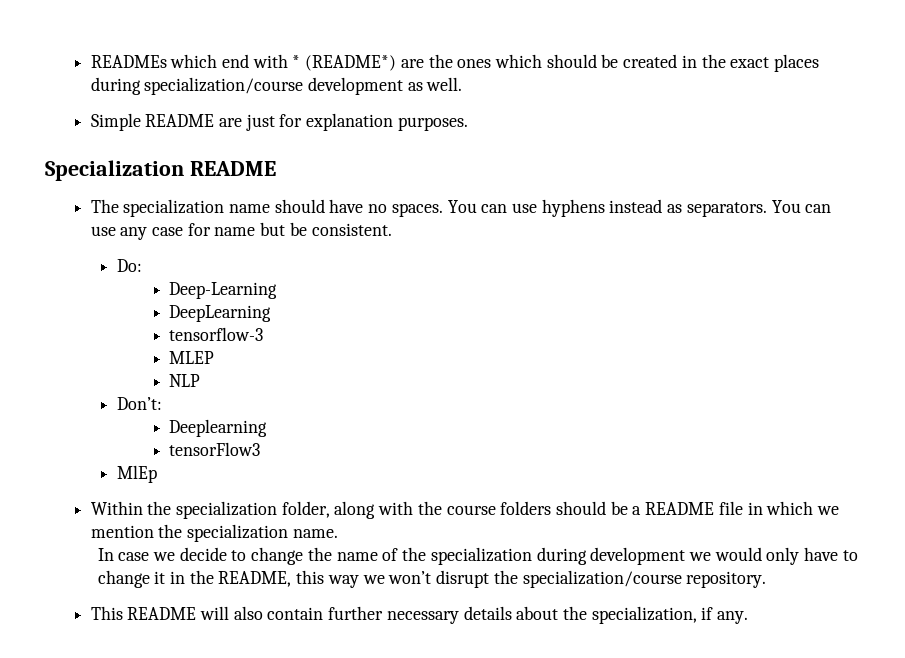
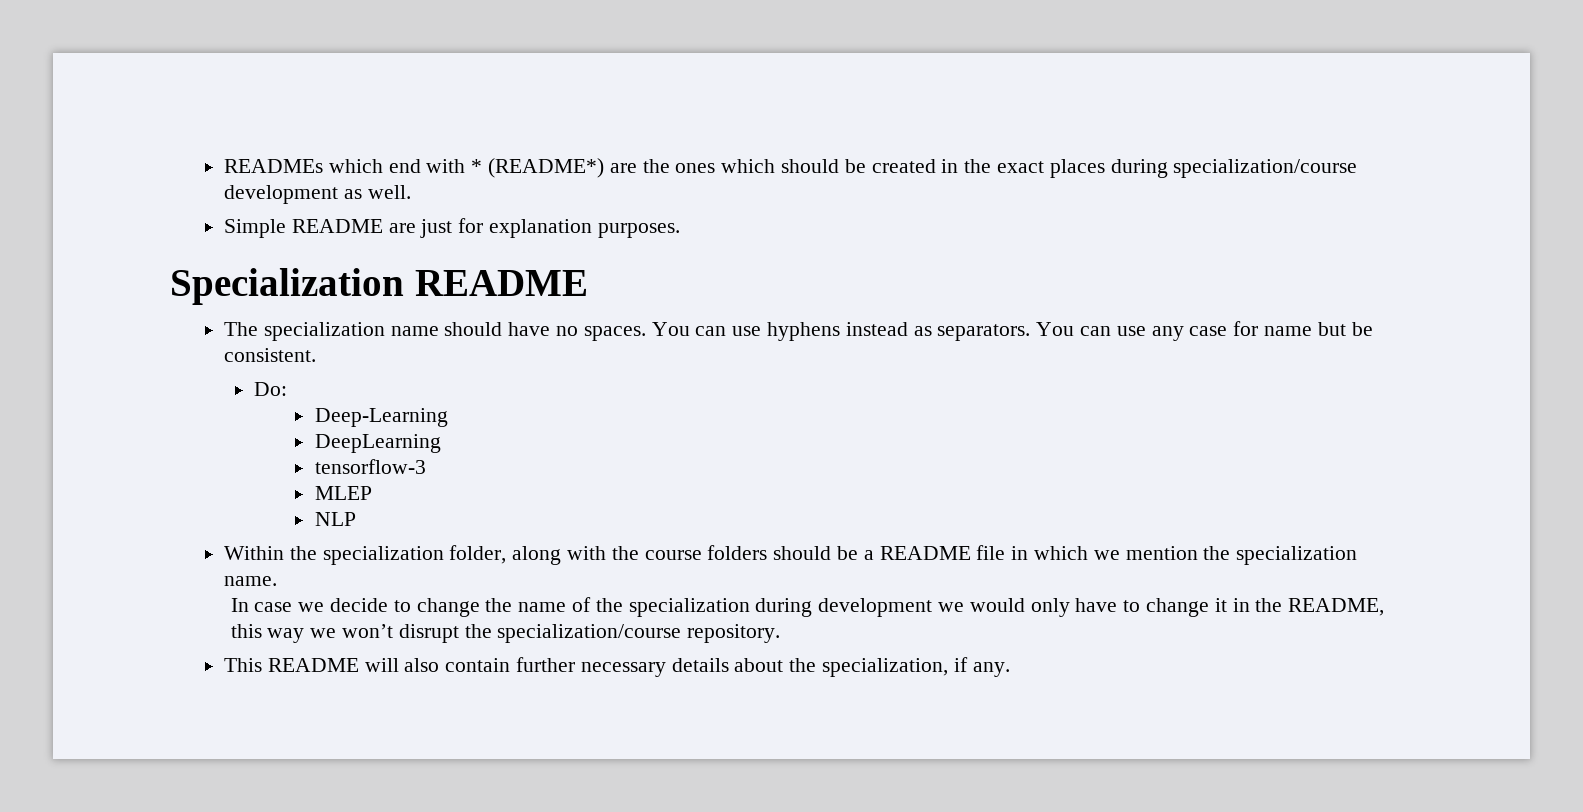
- Don’t:
- Deeplearning
- tensorFlow3
- MlEp

